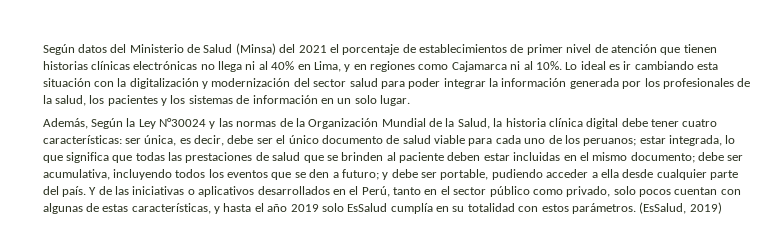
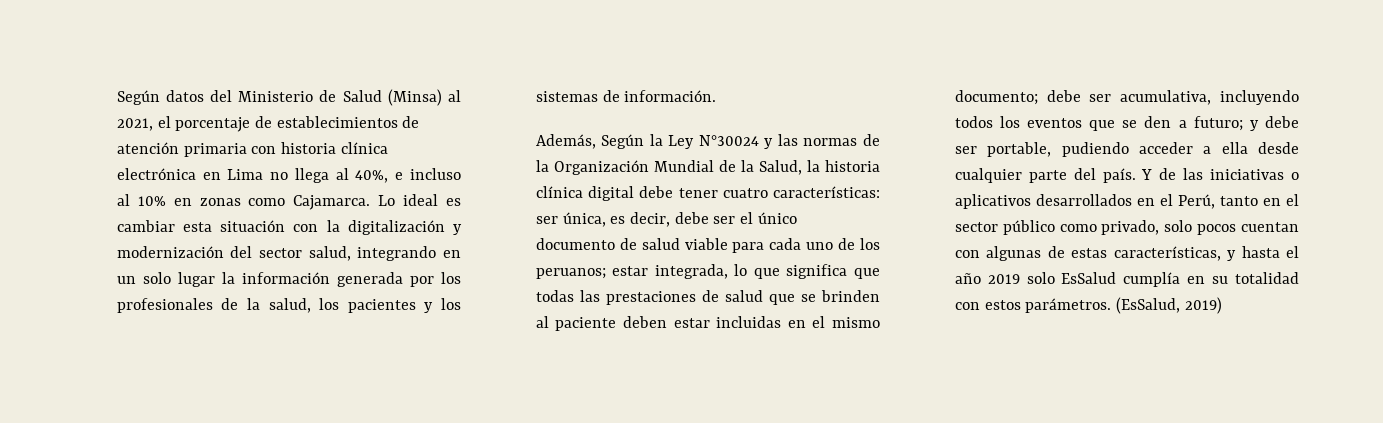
- Según datos del Ministerio de Salud (Minsa) del 2021 el porcentaje de establecimientos de primer nivel de atención que tienen historias clínicas electrónicas no llega ni al 40% en Lima, y en regiones como Cajamarca ni al 10%.
+ Según datos del Ministerio de Salud (Minsa) al 2021, el porcentaje de establecimientos de atención primaria con historia clínica electrónica en Lima no llega al 40%, e incluso al 10% en zonas como Cajamarca.
- Lo ideal es ir cambiando esta situación con la digitalización y modernización del sector salud para poder integrar la información generada por los profesionales de la salud, los pacientes y los sistemas de información en un solo lugar.
+ Lo ideal es cambiar esta situación con la digitalización y modernización del sector salud, integrando en un solo lugar la información generada por los profesionales de la salud, los pacientes y los sistemas de información.

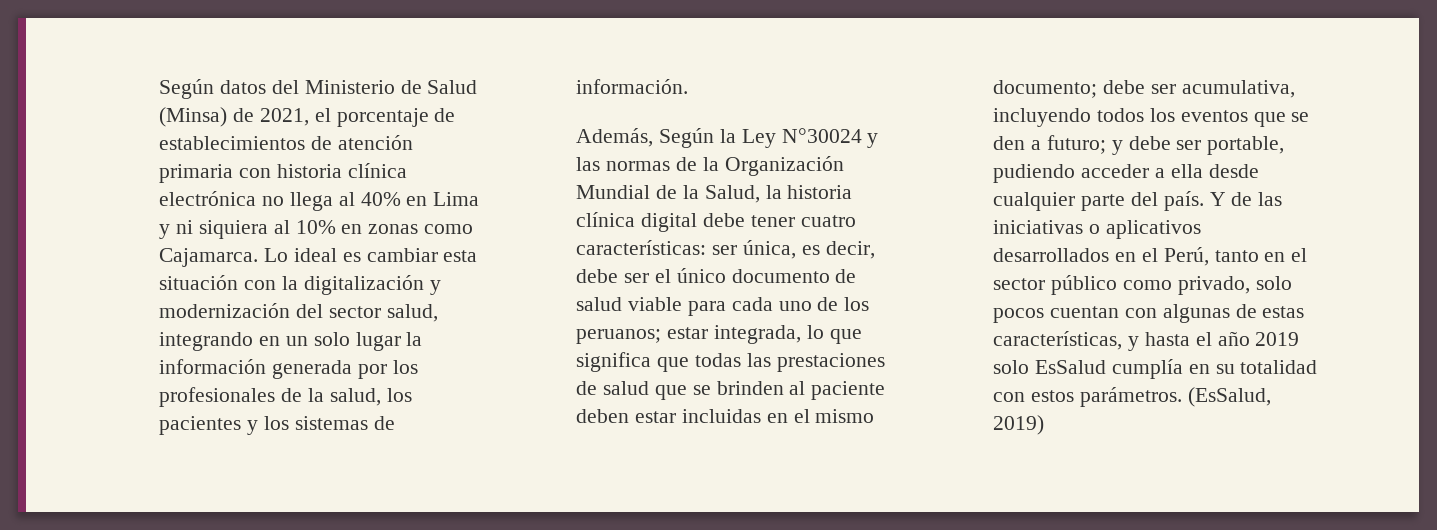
- Según datos del Ministerio de Salud (Minsa) al 2021, el porcentaje de establecimientos de atención primaria con historia clínica electrónica en Lima no llega al 40%, e incluso al 10% en zonas como Cajamarca.
+ Según datos del Ministerio de Salud (Minsa) de 2021, el porcentaje de establecimientos de atención primaria con historia clínica electrónica no llega al 40% en Lima y ni siquiera al 10% en zonas como Cajamarca.

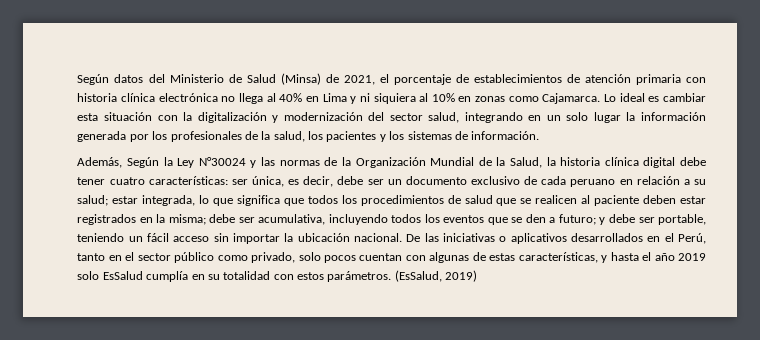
- ser única, es decir, debe ser el único documento de salud viable para cada uno de los peruanos;
+ ser única, es decir, debe ser un documento exclusivo de cada peruano en relación a su salud;
- estar integrada, lo que significa que todas las prestaciones de salud que se brinden al paciente deben estar incluidas en el mismo documento;
+ estar integrada, lo que significa que todos los procedimientos de salud que se realicen al paciente deben estar registrados en la misma;
- y debe ser portable, pudiendo acceder a ella desde cualquier parte del país. Y de las iniciativas o aplicativos desarrollados en el Perú, tanto en el sector público como privado, solo pocos cuentan con algunas de estas características, y hasta el año 2019 solo EsSalud cumplía en su totalidad con estos parámetros.
+ y debe ser portable, teniendo un fácil acceso sin importar la ubicación nacional. De las iniciativas o aplicativos desarrollados en el Perú, tanto en el sector público como privado, solo pocos cuentan con algunas de estas características, y hasta el año 2019 solo EsSalud cumplía en su totalidad con estos parámetros.

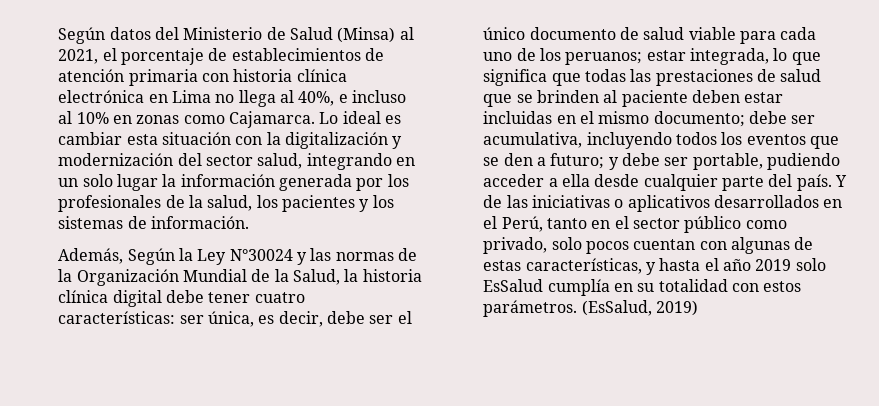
- Según datos del Ministerio de Salud (Minsa) de 2021, el porcentaje de establecimientos de atención primaria con historia clínica electrónica no llega al 40% en Lima y ni siquiera al 10% en zonas como Cajamarca.
+ Según datos del Ministerio de Salud (Minsa) al 2021, el porcentaje de establecimientos de atención primaria con historia clínica electrónica en Lima no llega al 40%, e incluso al 10% en zonas como Cajamarca.
- ser única, es decir, debe ser un documento exclusivo de cada peruano en relación a su salud;
+ ser única, es decir, debe ser el único documento de salud viable para cada uno de los peruanos;
- estar integrada, lo que significa que todos los procedimientos de salud que se realicen al paciente deben estar registrados en la misma;
+ estar integrada, lo que significa que todas las prestaciones de salud que se brinden al paciente deben estar incluidas en el mismo documento;
- y debe ser portable, teniendo un fácil acceso sin importar la ubicación nacional. De las iniciativas o aplicativos desarrollados en el Perú, tanto en el sector público como privado, solo pocos cuentan con algunas de estas características, y hasta el año 2019 solo EsSalud cumplía en su totalidad con estos parámetros.
+ y debe ser portable, pudiendo acceder a ella desde cualquier parte del país. Y de las iniciativas o aplicativos desarrollados en el Perú, tanto en el sector público como privado, solo pocos cuentan con algunas de estas características, y hasta el año 2019 solo EsSalud cumplía en su totalidad con estos parámetros.

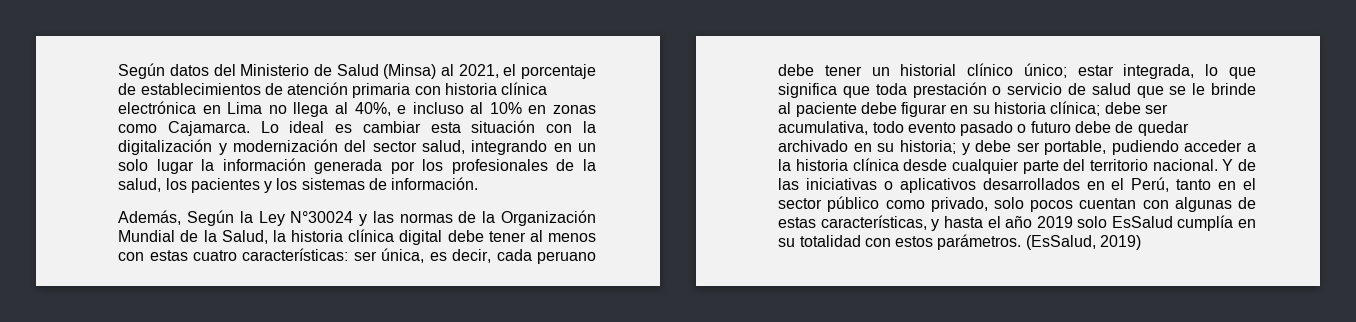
- Además, Según la Ley N°30024 y las normas de la Organización Mundial de la Salud, la historia clínica digital debe tener cuatro características: ser única, es decir, debe ser el único documento de salud viable para cada uno de los peruanos; estar integrada, lo que significa que todas las prestaciones de salud que se brinden al paciente deben estar incluidas en el mismo documento; debe ser acumulativa, incluyendo todos los eventos que se den a futuro; y debe ser portable, pudiendo acceder a ella desde cualquier parte del país.
+ Además, Según la Ley N°30024 y las normas de la Organización Mundial de la Salud, la historia clínica digital debe tener al menos con estas cuatro características: ser única, es decir, cada peruano debe tener un historial clínico único; estar integrada, lo que significa que toda prestación o servicio de salud que se le brinde al paciente debe figurar en su historia clínica; debe ser acumulativa, todo evento pasado o futuro debe de quedar archivado en su historia; y debe ser portable, pudiendo acceder a la historia clínica desde cualquier parte del territorio nacional.

